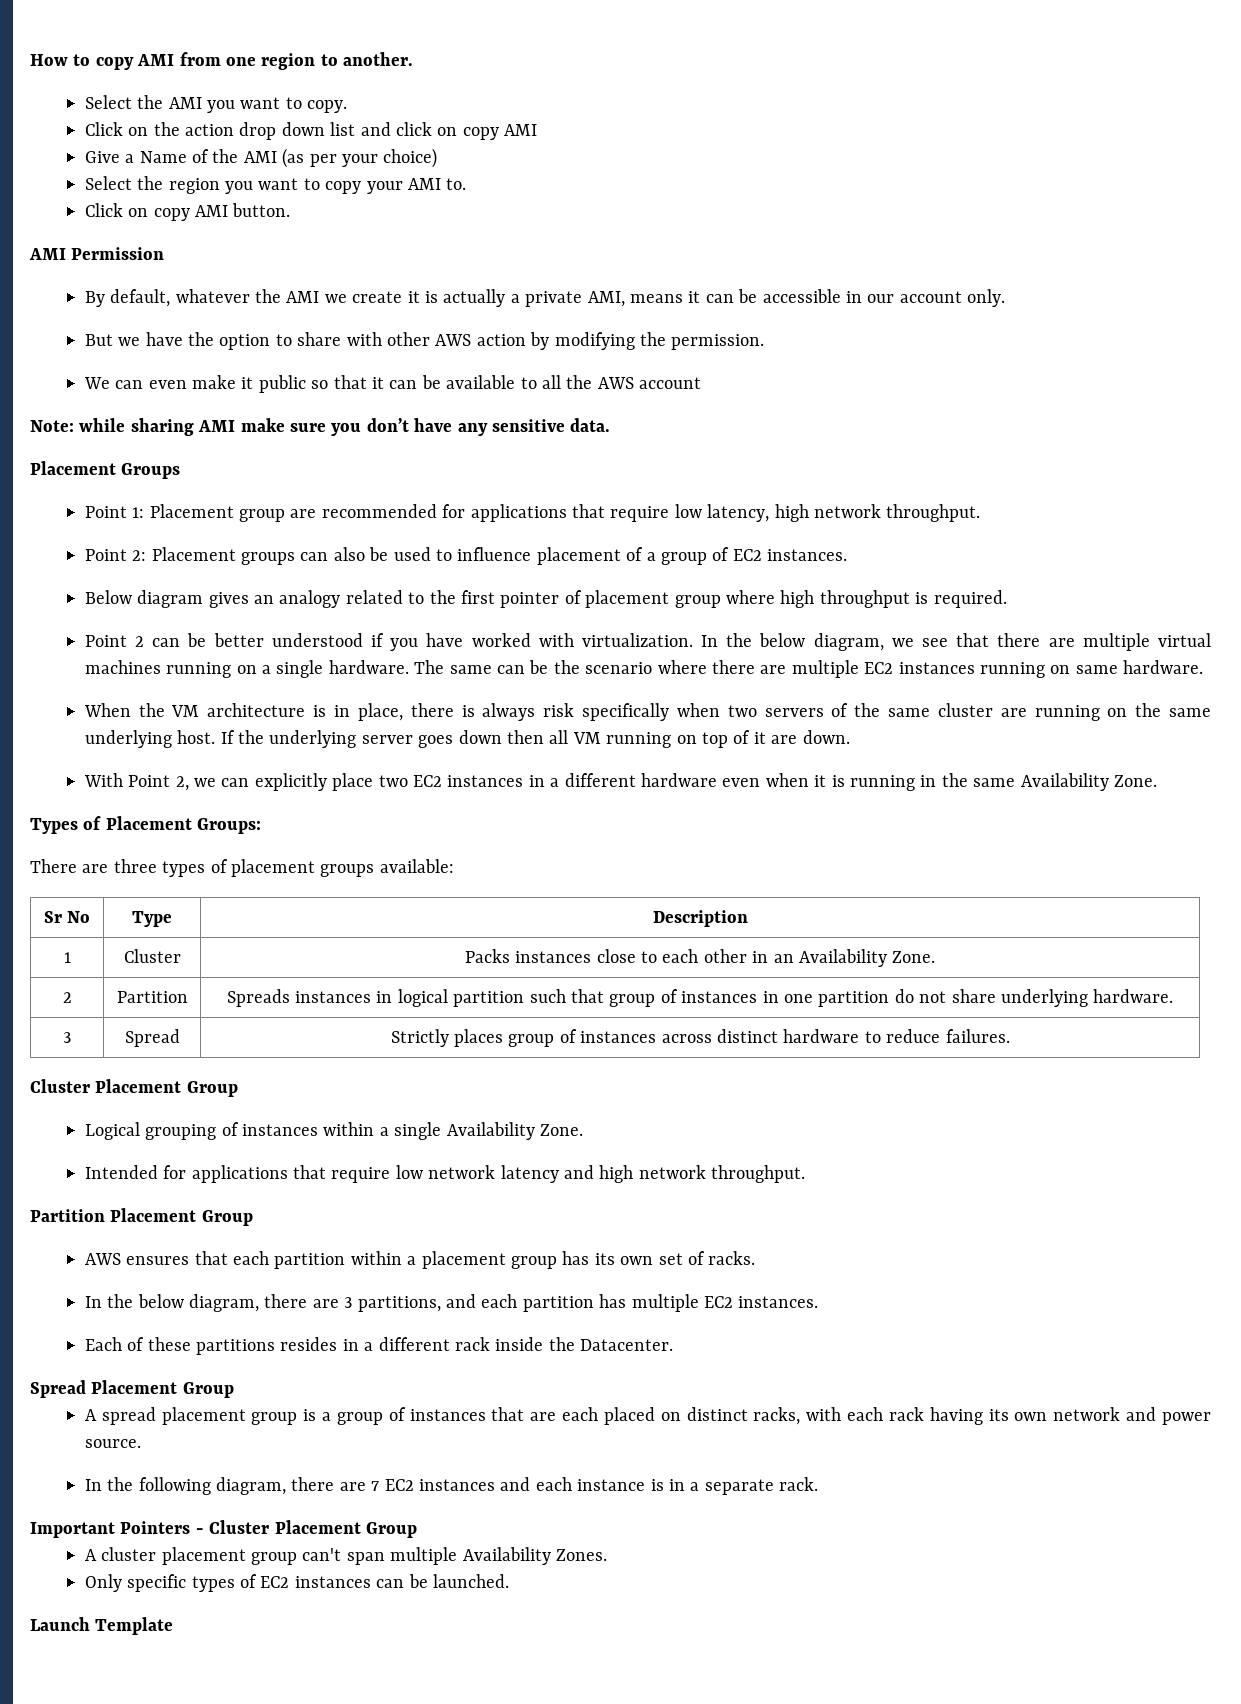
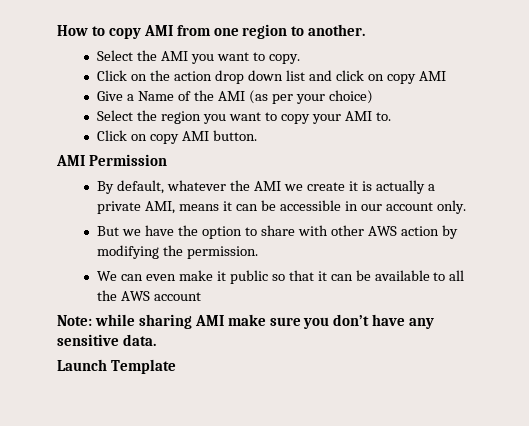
- Placement Groups
- Point 1: Placement group are recommended for applications that require low latency, high network throughput.
- Point 2: Placement groups can also be used to influence placement of a group of EC2 instances.
- Below diagram gives an analogy related to the first pointer of placement group where high throughput is required.
- Point 2 can be better understood if you have worked with virtualization. In the below diagram, we see that there are multiple virtual machines running on a single hardware. The same can be the scenario where there are multiple EC2 instances running on same hardware.
- When the VM architecture is in place, there is always risk specifically when two servers of the same cluster are running on the same underlying host. If the underlying server goes down then all VM running on top of it are down.
- With Point 2, we can explicitly place two EC2 instances in a different hardware even when it is running in the same Availability Zone.
- Types of Placement Groups:
- There are three types of placement groups available:
- Sr No | Type | Description
- 1 | Cluster | Packs instances close to each other in an Availability Zone.
- 2 | Partition | Spreads instances in logical partition such that group of instances in one partition do not share underlying hardware.
- 3 | Spread | Strictly places group of instances across distinct hardware to reduce failures.
- Cluster Placement Group
- Logical grouping of instances within a single Availability Zone.
- Intended for applications that require low network latency and high network throughput.
- Partition Placement Group
- AWS ensures that each partition within a placement group has its own set of racks.
- In the below diagram, there are 3 partitions, and each partition has multiple EC2 instances.
- Each of these partitions resides in a different rack inside the Datacenter.
- Spread Placement Group
- A spread placement group is a group of instances that are each placed on distinct racks, with each rack having its own network and power source.
- In the following diagram, there are 7 EC2 instances and each instance is in a separate rack.
- Important Pointers - Cluster Placement Group
- A cluster placement group can't span multiple Availability Zones.
- Only specific types of EC2 instances can be launched.

